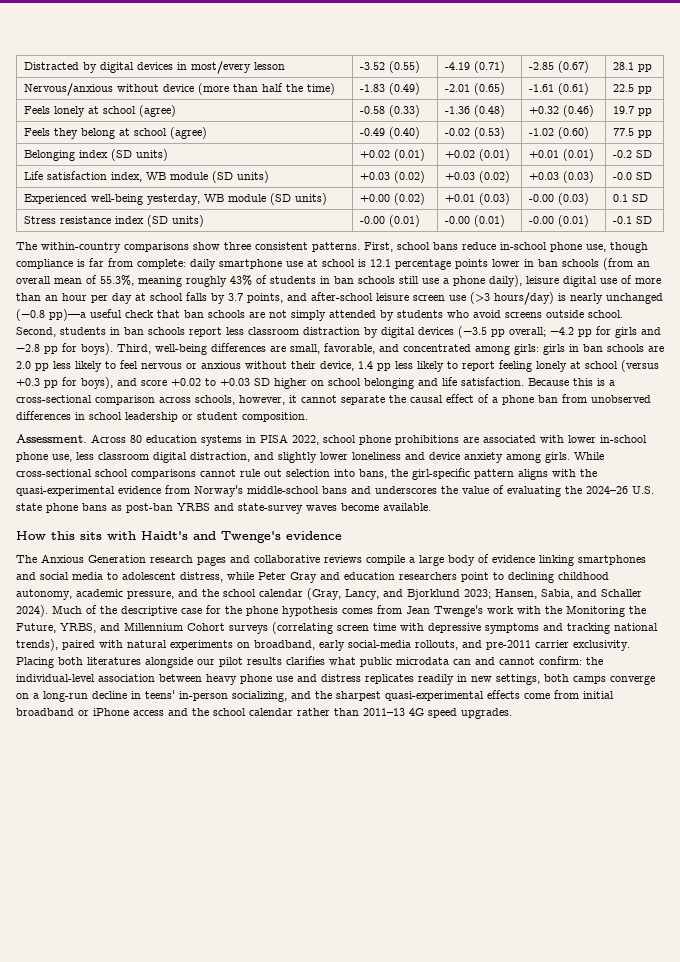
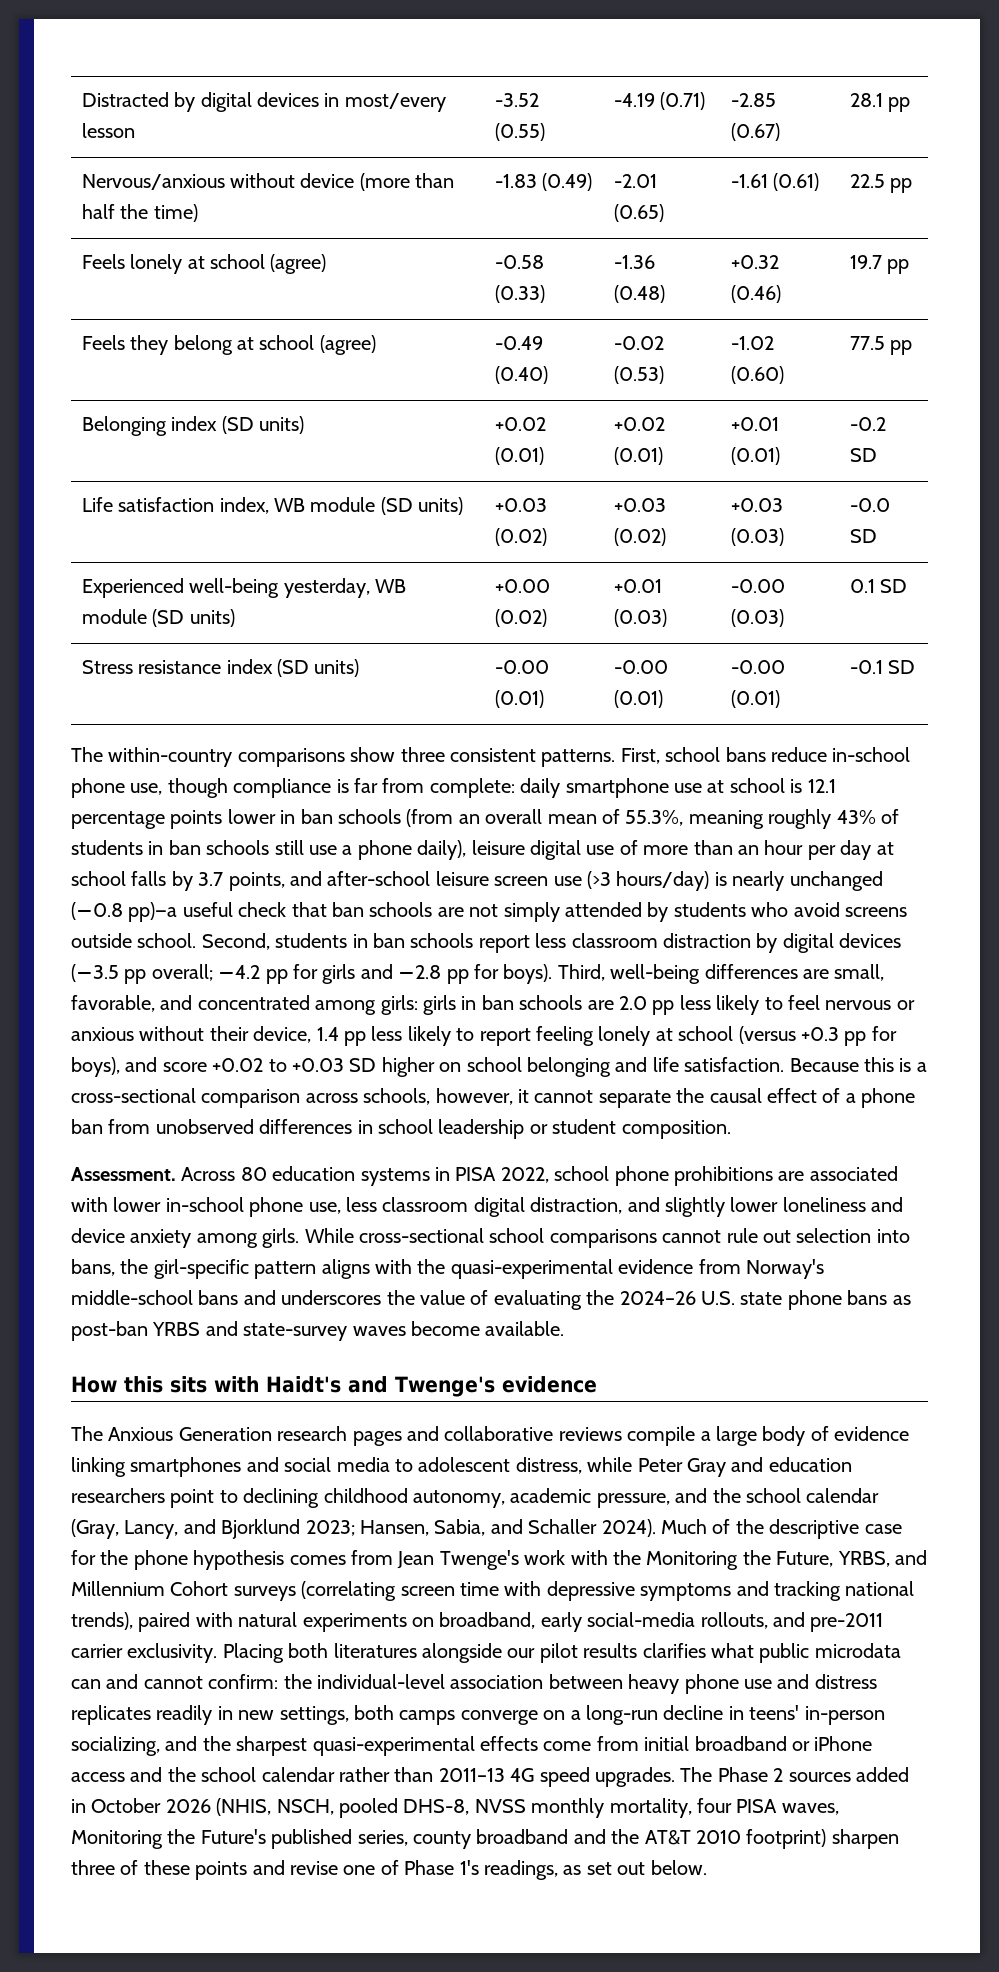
+ The Phase 2 sources added in October 2026 (NHIS, NSCH, pooled DHS-8, NVSS monthly mortality, four PISA waves, Monitoring the Future's published series, county broadband and the AT&T 2010 footprint) sharpen three of these points and revise one of Phase 1's readings, as set out below.

